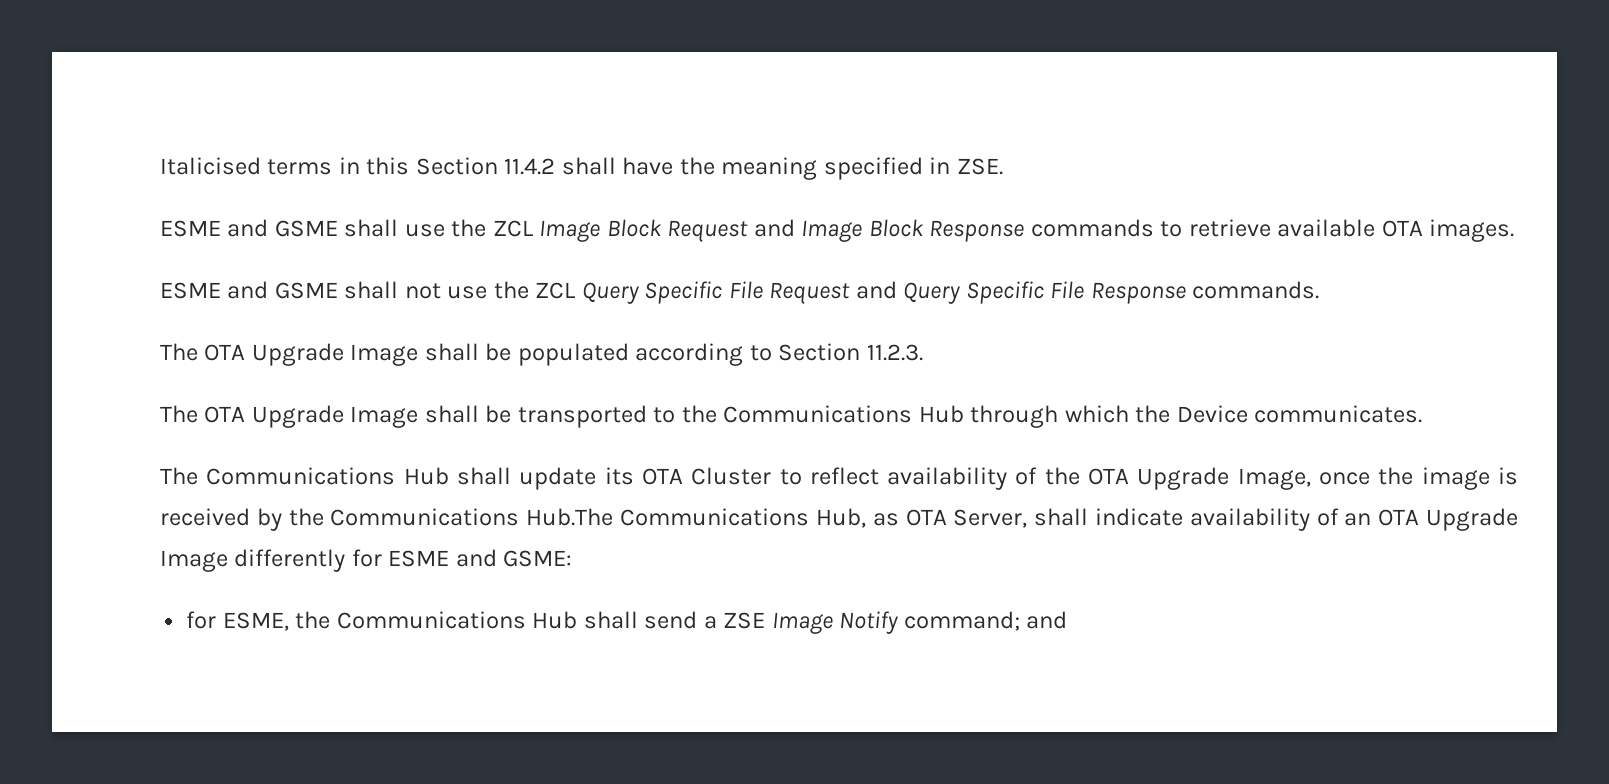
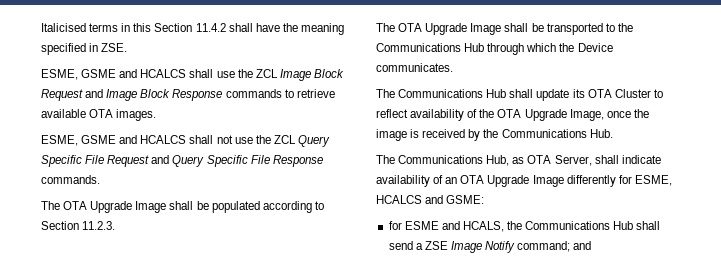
- ESME and GSME shall use the ZCL Image Block Request and Image Block Response commands to retrieve available OTA images.
+ ESME, GSME and HCALCS shall use the ZCL Image Block Request and Image Block Response commands to retrieve available OTA images.
- ESME and GSME shall not use the ZCL Query Specific File Request and Query Specific File Response commands.
+ ESME, GSME and HCALCS shall not use the ZCL Query Specific File Request and Query Specific File Response commands.
- The Communications Hub shall update its OTA Cluster to reflect availability of the OTA Upgrade Image, once the image is received by the Communications Hub.The Communications Hub, as OTA Server, shall indicate availability of an OTA Upgrade Image differently for ESME and GSME:
+ The Communications Hub shall update its OTA Cluster to reflect availability of the OTA Upgrade Image, once the image is received by the Communications Hub.
+ The Communications Hub, as OTA Server, shall indicate availability of an OTA Upgrade Image differently for ESME, HCALCS and GSME:
- for ESME, the Communications Hub shall send a ZSE Image Notify command; and
+ for ESME and HCALS, the Communications Hub shall send a ZSE Image Notify command; and

